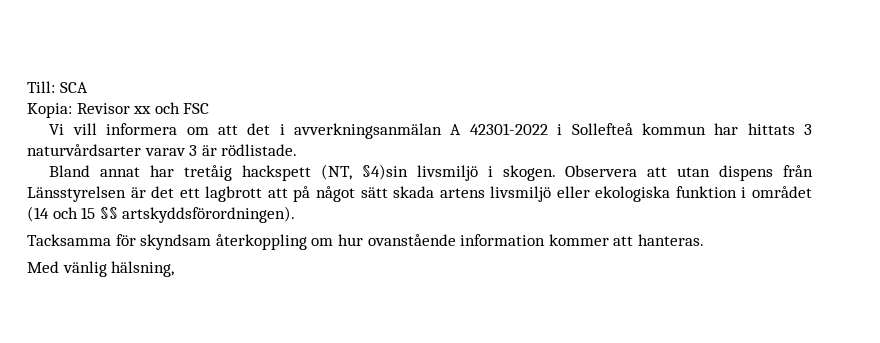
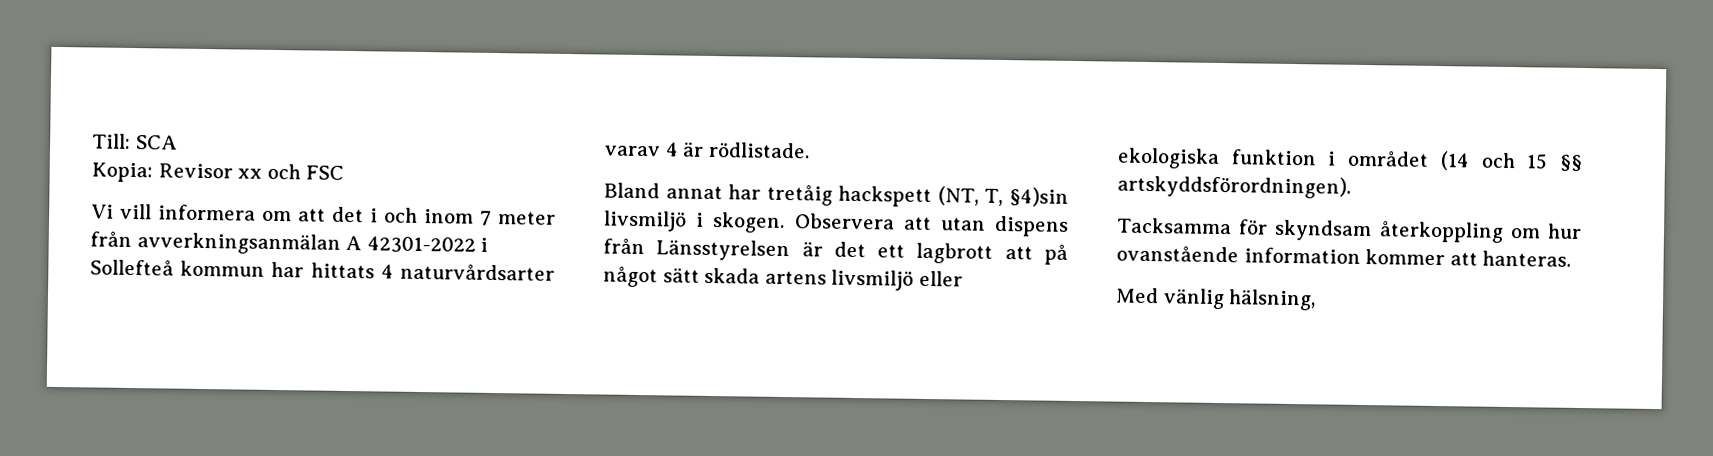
- Vi vill informera om att det i avverkningsanmälan A 42301-2022 i Sollefteå kommun har hittats 3 naturvårdsarter varav 3 är rödlistade.
+ Vi vill informera om att det i och inom 7 meter från avverkningsanmälan A 42301-2022 i Sollefteå kommun har hittats 4 naturvårdsarter varav 4 är rödlistade.
- Bland annat har tretåig hackspett (NT, §4)sin livsmiljö i skogen.
+ Bland annat har tretåig hackspett (NT, T, §4)sin livsmiljö i skogen.

